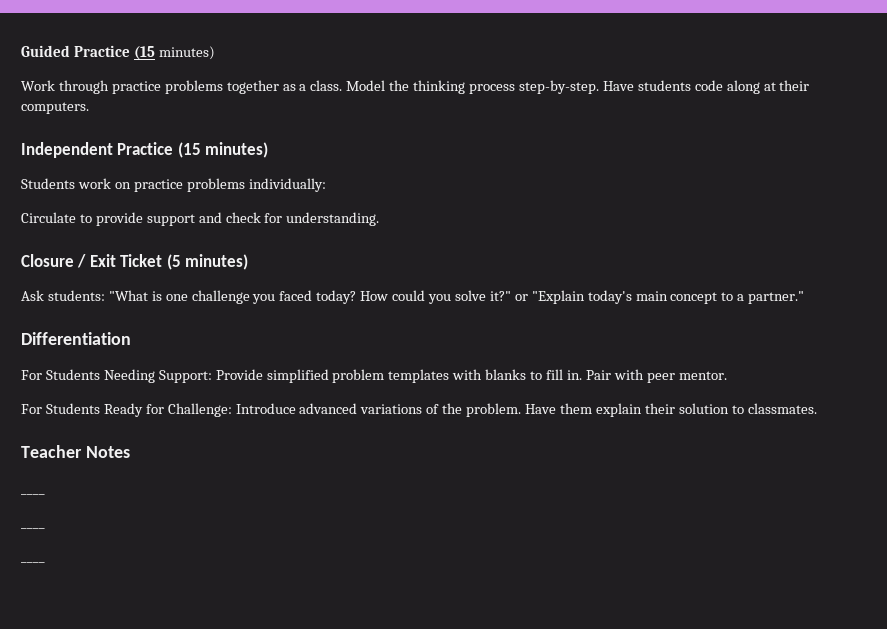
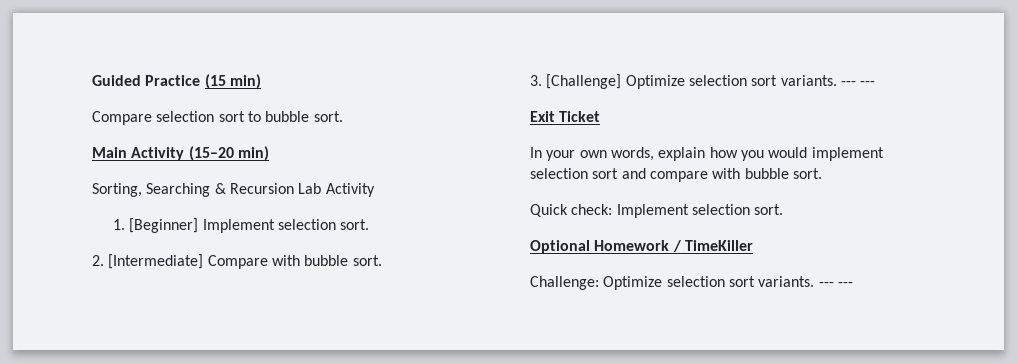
- Guided Practice (15 minutes)
- Work through practice problems together as a class. Model the thinking process step-by-step. Have students code along at their computers.
- Independent Practice (15 minutes)
- Students work on practice problems individually:
- Circulate to provide support and check for understanding.
- Closure / Exit Ticket (5 minutes)
- Ask students: "What is one challenge you faced today? How could you solve it?" or "Explain today's main concept to a partner."
- Differentiation
- For Students Needing Support: Provide simplified problem templates with blanks to fill in. Pair with peer mentor.
- For Students Ready for Challenge: Introduce advanced variations of the problem. Have them explain their solution to classmates.
- Teacher Notes
- ____
- ____
- ____
+ Guided Practice (15 min)
+ Compare selection sort to bubble sort.
+ Main Activity (15–20 min)
+ Sorting, Searching & Recursion Lab Activity
+ 1. [Beginner] Implement selection sort.
+ 2. [Intermediate] Compare with bubble sort.
+ 3. [Challenge] Optimize selection sort variants. --- ---
+ Exit Ticket
+ In your own words, explain how you would implement selection sort and compare with bubble sort.
+ Quick check: Implement selection sort.
+ Optional Homework / TimeKiller
+ Challenge: Optimize selection sort variants. --- ---

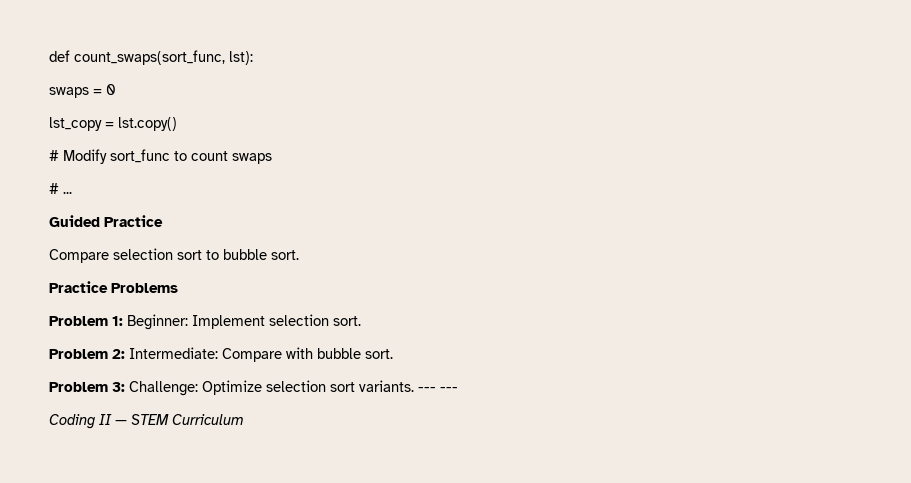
+ def count_swaps(sort_func, lst):
+ swaps = 0
+ lst_copy = lst.copy()
+ # Modify sort_func to count swaps
+ # ...
- Guided Practice (15 min)
+ Guided Practice
- Main Activity (15–20 min)
- Sorting, Searching & Recursion Lab Activity
- 1. [Beginner] Implement selection sort.
- 2. [Intermediate] Compare with bubble sort.
+ Practice Problems
+ Problem 1: Beginner: Implement selection sort.
+ Problem 2: Intermediate: Compare with bubble sort.
- 3. [Challenge] Optimize selection sort variants.
+ Problem 3: Challenge: Optimize selection sort variants.
- Exit Ticket
- In your own words, explain how you would implement selection sort and compare with bubble sort.
- Quick check: Implement selection sort.
- Optional Homework / TimeKiller
- Challenge: Optimize selection sort variants. --- ---
+ Coding II — STEM Curriculum

